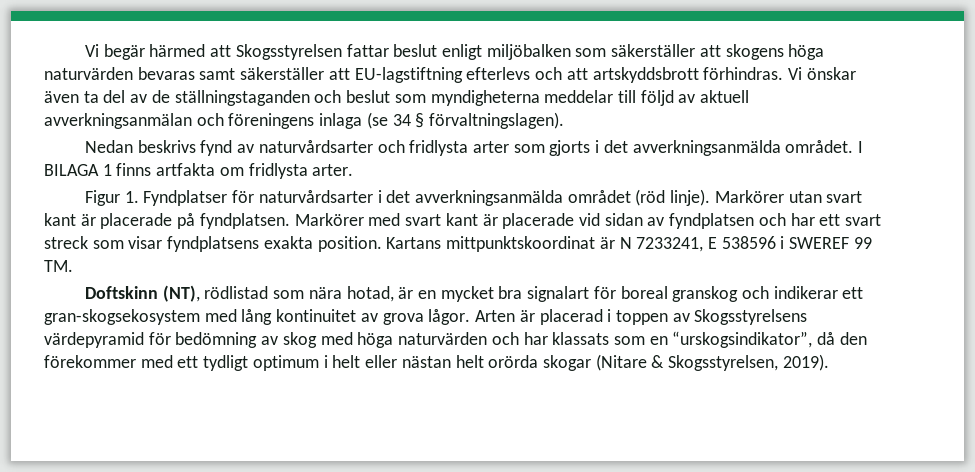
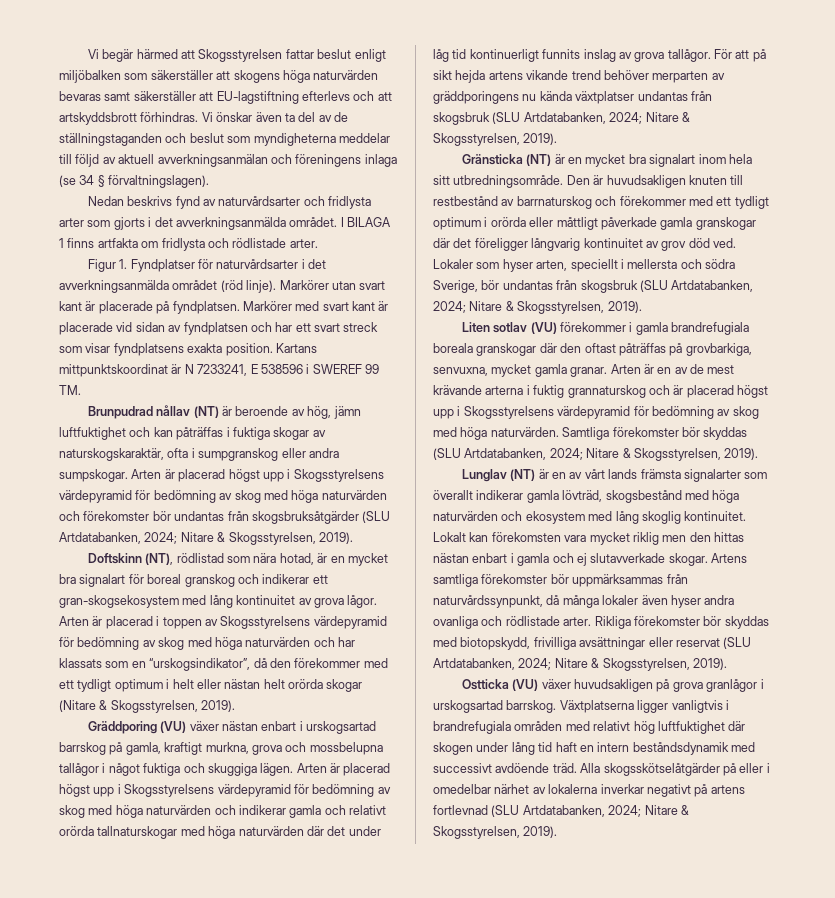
- I BILAGA 1 finns artfakta om fridlysta arter.
+ I BILAGA 1 finns artfakta om fridlysta och rödlistade arter.
+ Brunpudrad nållav (NT) är beroende av hög, jämn luftfuktighet och kan påträffas i fuktiga skogar av naturskogskaraktär, ofta i sumpgranskog eller andra sumpskogar. Arten är placerad högst upp i Skogsstyrelsens värdepyramid för bedömning av skog med höga naturvärden och förekomster bör undantas från skogsbruksåtgärder (SLU Artdatabanken, 2024; Nitare & Skogsstyrelsen, 2019).
+ Gräddporing (VU) växer nästan enbart i urskogsartad barrskog på gamla, kraftigt murkna, grova och mossbelupna tallågor i något fuktiga och skuggiga lägen. Arten är placerad högst upp i Skogsstyrelsens värdepyramid för bedömning av skog med höga naturvärden och indikerar gamla och relativt orörda tallnaturskogar med höga naturvärden där det under låg tid kontinuerligt funnits inslag av grova tallågor. För att på sikt hejda artens vikande trend behöver merparten av gräddporingens nu kända växtplatser undantas från skogsbruk (SLU Artdatabanken, 2024; Nitare & Skogsstyrelsen, 2019).
+ Gränsticka (NT) är en mycket bra signalart inom hela sitt utbredningsområde. Den är huvudsakligen knuten till restbestånd av barrnaturskog och förekommer med ett tydligt optimum i orörda eller måttligt påverkade gamla granskogar där det föreligger långvarig kontinuitet av grov död ved. Lokaler som hyser arten, speciellt i mellersta och södra Sverige, bör undantas från skogsbruk (SLU Artdatabanken, 2024; Nitare & Skogsstyrelsen, 2019).
+ Liten sotlav (VU) förekommer i gamla brandrefugiala boreala granskogar där den oftast påträffas på grovbarkiga, senvuxna, mycket gamla granar. Arten är en av de mest krävande arterna i fuktig grannaturskog och är placerad högst upp i Skogsstyrelsens värdepyramid för bedömning av skog med höga naturvärden. Samtliga förekomster bör skyddas (SLU Artdatabanken, 2024; Nitare & Skogsstyrelsen, 2019).
+ Lunglav (NT) är en av vårt lands främsta signalarter som överallt indikerar gamla lövträd, skogsbestånd med höga naturvärden och ekosystem med lång skoglig kontinuitet. Lokalt kan förekomsten vara mycket riklig men den hittas nästan enbart i gamla och ej slutavverkade skogar. Artens samtliga förekomster bör uppmärksammas från naturvårdssynpunkt, då många lokaler även hyser andra ovanliga och rödlistade arter. Rikliga förekomster bör skyddas med biotopskydd, frivilliga avsättningar eller reservat (SLU Artdatabanken, 2024; Nitare & Skogsstyrelsen, 2019).
+ Ostticka (VU) växer huvudsakligen på grova granlågor i urskogsartad barrskog. Växtplatserna ligger vanligtvis i brandrefugiala områden med relativt hög luftfuktighet där skogen under lång tid haft en intern beståndsdynamik med successivt avdöende träd. Alla skogsskötselåtgärder på eller i omedelbar närhet av lokalerna inverkar negativt på artens fortlevnad (SLU Artdatabanken, 2024; Nitare & Skogsstyrelsen, 2019).

